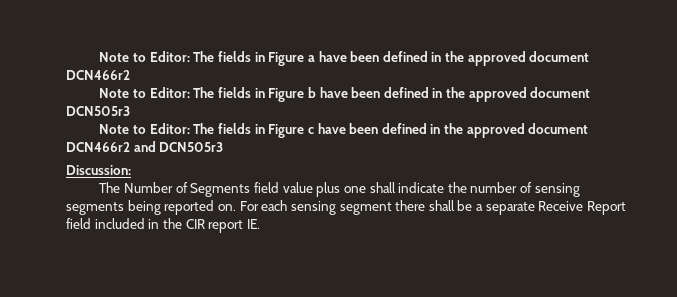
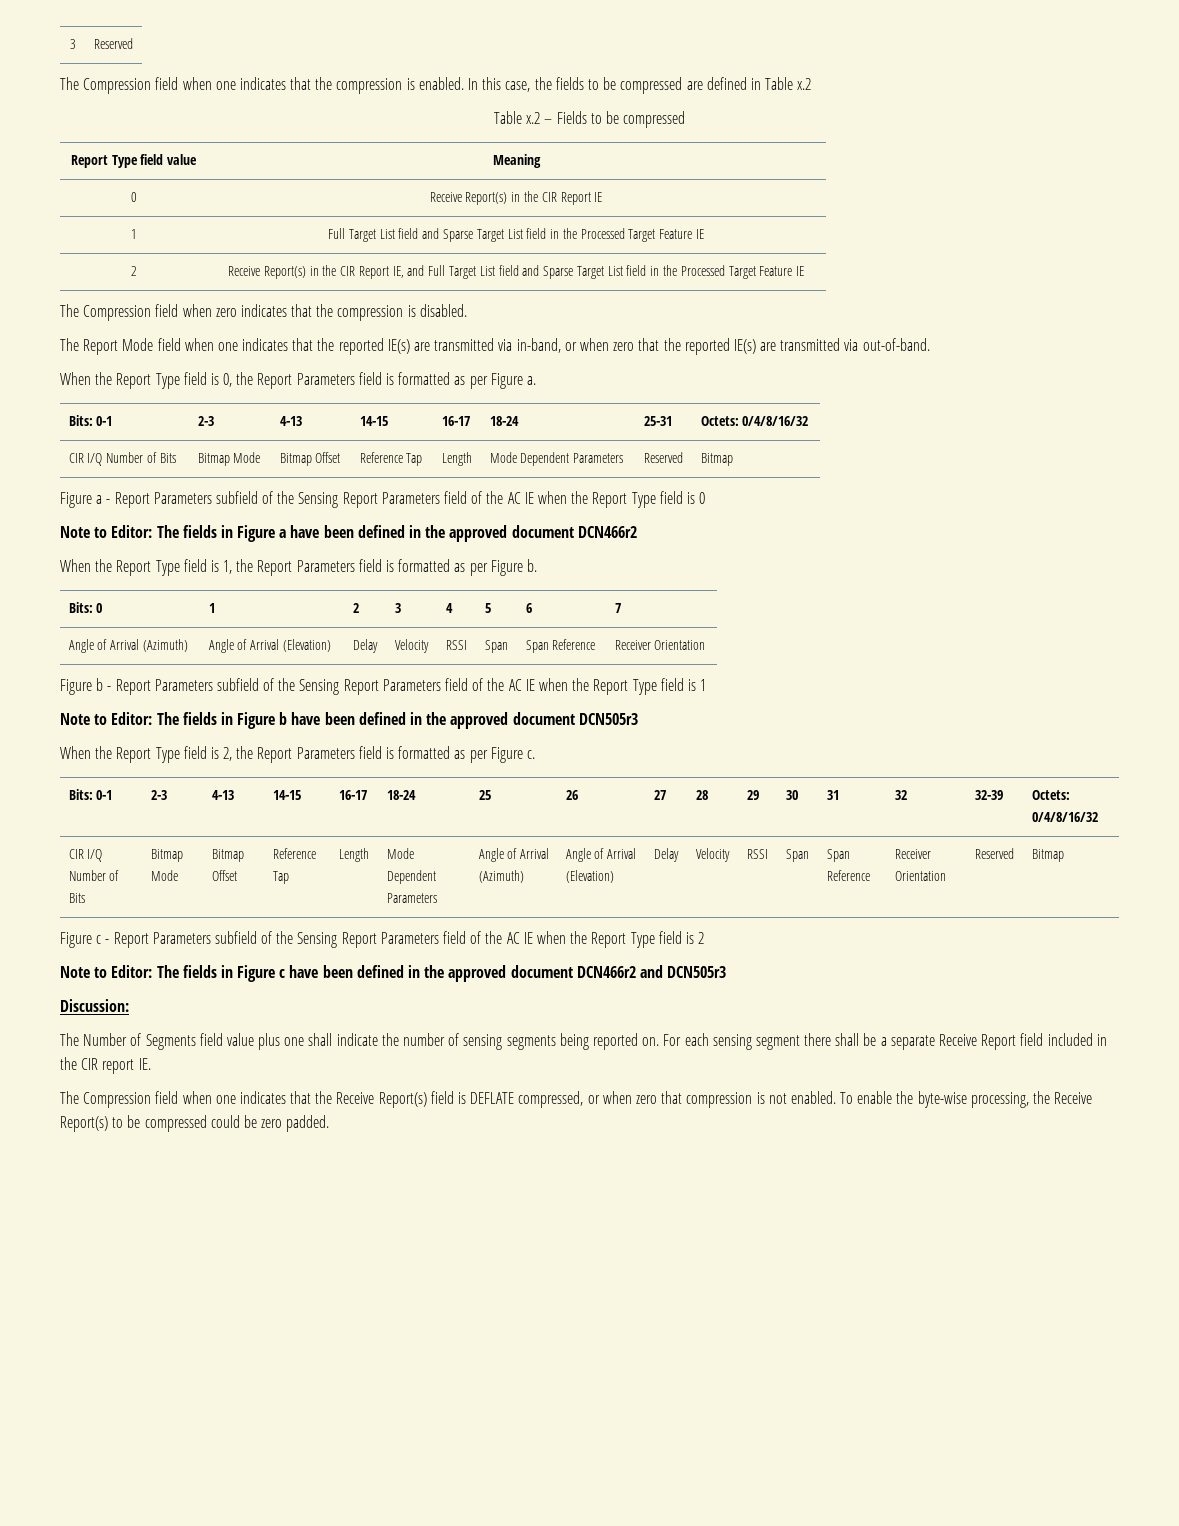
+ 3 | Reserved
+ The Compression field when one indicates that the compression is enabled. In this case, the fields to be compressed are defined in Table x.2
+ Table x.2 – Fields to be compressed
+ Report Type field value | Meaning
+ 0 | Receive Report(s) in the CIR Report IE
+ 1 | Full Target List field and Sparse Target List field in the Processed Target Feature IE
+ 2 | Receive Report(s) in the CIR Report IE, and Full Target List field and Sparse Target List field in the Processed Target Feature IE
+ The Compression field when zero indicates that the compression is disabled.
+ The Report Mode field when one indicates that the reported IE(s) are transmitted via in-band, or when zero that the reported IE(s) are transmitted via out-of-band.
+ When the Report Type field is 0, the Report Parameters field is formatted as per Figure a.
+ Bits: 0-1 | 2-3 | 4-13 | 14-15 | 16-17 | 18-24 | 25-31 | Octets: 0/4/8/16/32
+ CIR I/Q Number of Bits | Bitmap Mode | Bitmap Offset | Reference Tap | Length | Mode Dependent Parameters | Reserved | Bitmap
+ Figure a - Report Parameters subfield of the Sensing Report Parameters field of the AC IE when the Report Type field is 0
+ When the Report Type field is 1, the Report Parameters field is formatted as per Figure b.
+ Bits: 0 | 1 | 2 | 3 | 4 | 5 | 6 | 7
+ Angle of Arrival (Azimuth) | Angle of Arrival (Elevation) | Delay | Velocity | RSSI | Span | Span Reference | Receiver Orientation
+ Figure b - Report Parameters subfield of the Sensing Report Parameters field of the AC IE when the Report Type field is 1
+ When the Report Type field is 2, the Report Parameters field is formatted as per Figure c.
+ Bits: 0-1 | 2-3 | 4-13 | 14-15 | 16-17 | 18-24 | 25 | 26 | 27 | 28 | 29 | 30 | 31 | 32 | 32-39 | Octets: 0/4/8/16/32
+ CIR I/Q Number of Bits | Bitmap Mode | Bitmap Offset | Reference Tap | Length | Mode Dependent Parameters | Angle of Arrival (Azimuth) | Angle of Arrival (Elevation) | Delay | Velocity | RSSI | Span | Span Reference | Receiver Orientation | Reserved | Bitmap
+ Figure c - Report Parameters subfield of the Sensing Report Parameters field of the AC IE when the Report Type field is 2
+ The Compression field when one indicates that the Receive Report(s) field is DEFLATE compressed, or when zero that compression is not enabled. To enable the byte-wise processing, the Receive Report(s) to be compressed could be zero padded.

